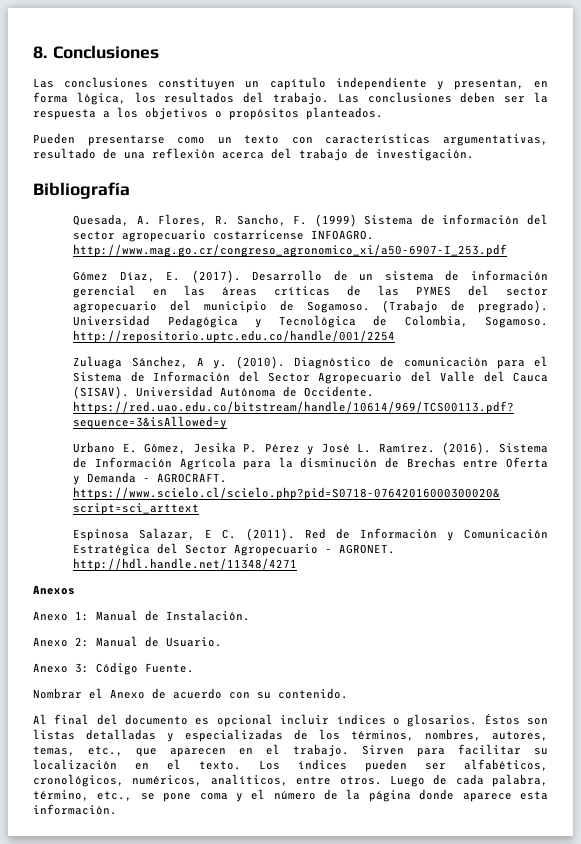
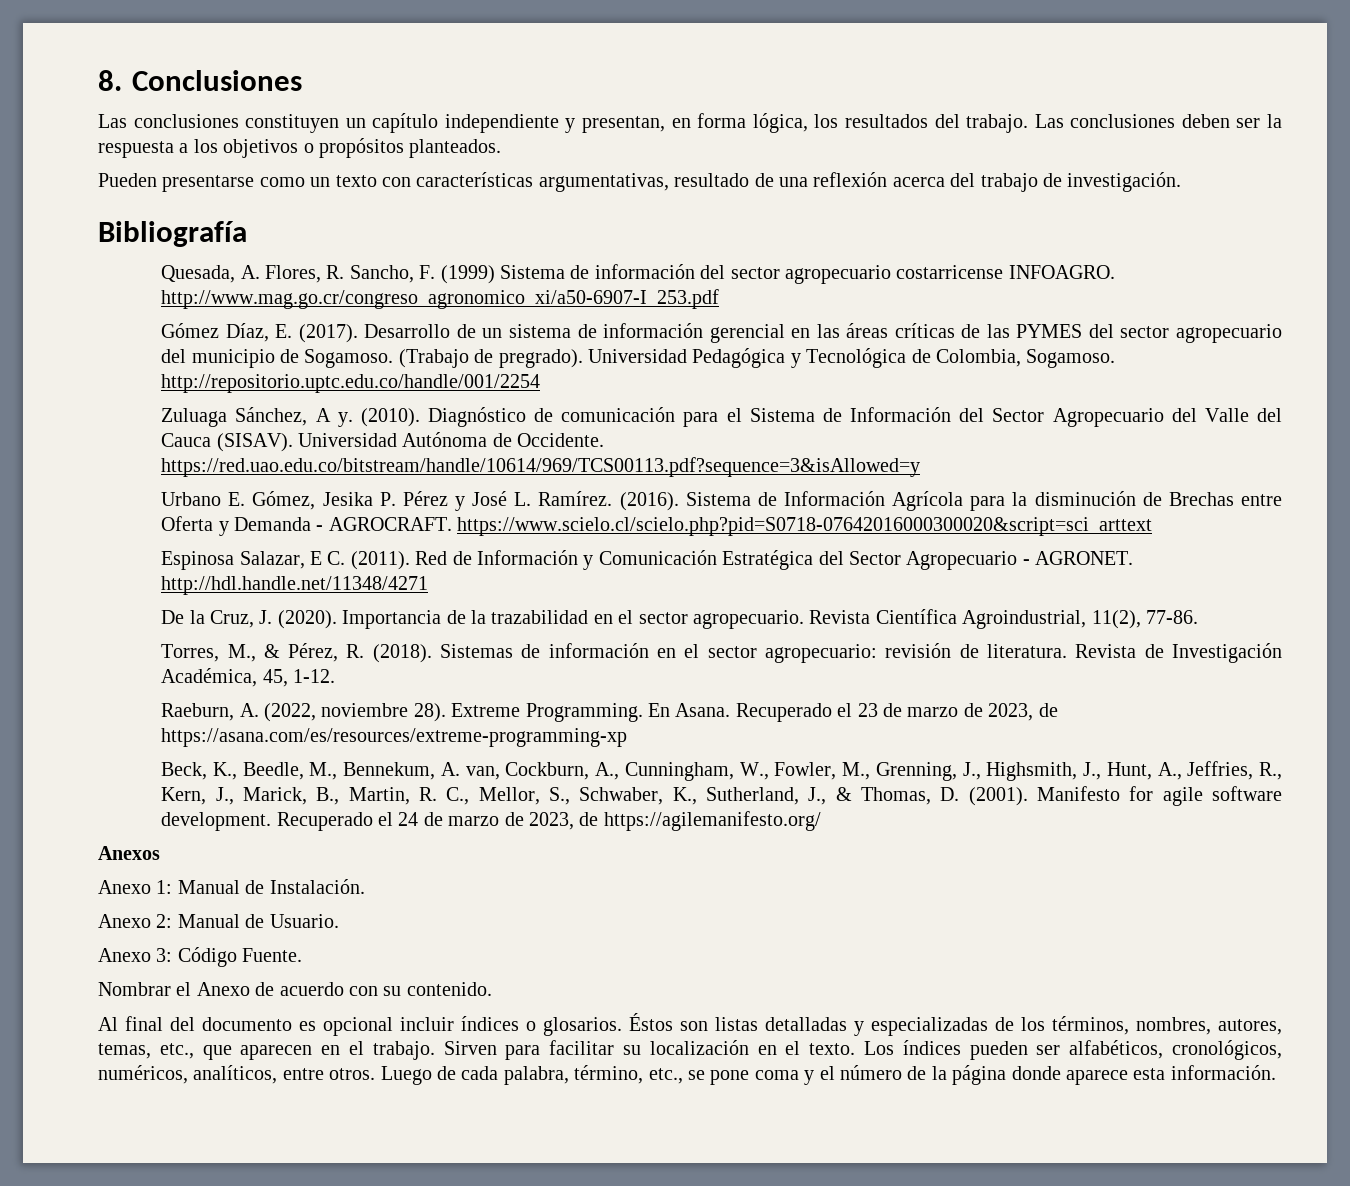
+ De la Cruz, J. (2020). Importancia de la trazabilidad en el sector agropecuario. Revista Científica Agroindustrial, 11(2), 77-86.
+ Torres, M., & Pérez, R. (2018). Sistemas de información en el sector agropecuario: revisión de literatura. Revista de Investigación Académica, 45, 1-12.
+ Raeburn, A. (2022, noviembre 28). Extreme Programming. En Asana. Recuperado el 23 de marzo de 2023, de https://asana.com/es/resources/extreme-programming-xp
+ Beck, K., Beedle, M., Bennekum, A. van, Cockburn, A., Cunningham, W., Fowler, M., Grenning, J., Highsmith, J., Hunt, A., Jeffries, R., Kern, J., Marick, B., Martin, R. C., Mellor, S., Schwaber, K., Sutherland, J., & Thomas, D. (2001). Manifesto for agile software development. Recuperado el 24 de marzo de 2023, de https://agilemanifesto.org/

